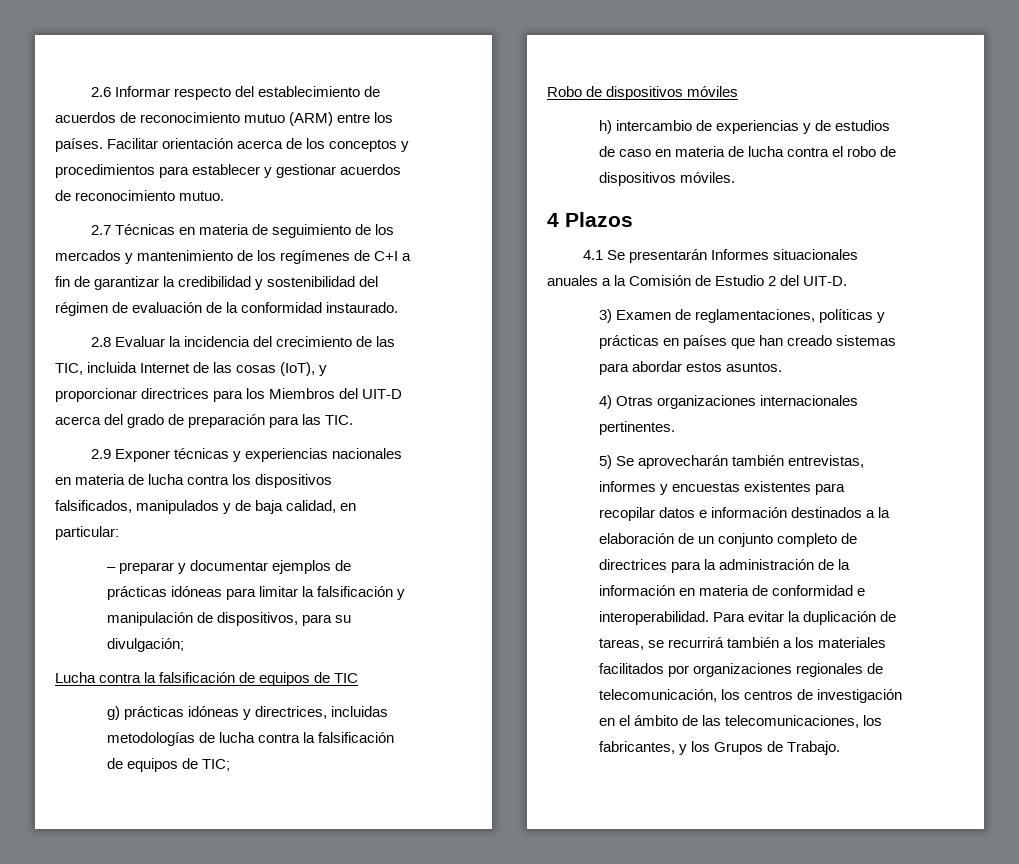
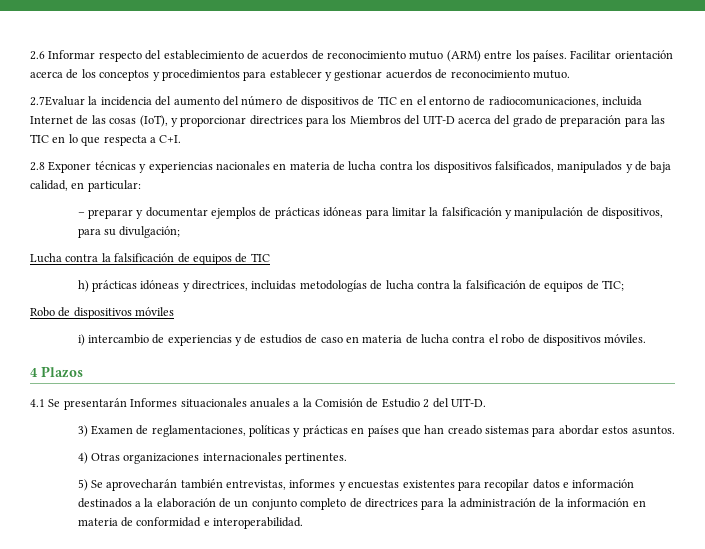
- 2.7 Técnicas en materia de seguimiento de los mercados y mantenimiento de los regímenes de C+I a fin de garantizar la credibilidad y sostenibilidad del régimen de evaluación de la conformidad instaurado.
- 2.8 Evaluar la incidencia del crecimiento de las TIC, incluida Internet de las cosas (IoT), y proporcionar directrices para los Miembros del UIT-D acerca del grado de preparación para las TIC.
- 2.9 Exponer técnicas y experiencias nacionales en materia de lucha contra los dispositivos falsificados, manipulados y de baja calidad, en particular:
+ 2.7Evaluar la incidencia del aumento del número de dispositivos de TIC en el entorno de radiocomunicaciones, incluida Internet de las cosas (IoT), y proporcionar directrices para los Miembros del UIT-D acerca del grado de preparación para las TIC en lo que respecta a C+I.
+ 2.8 Exponer técnicas y experiencias nacionales en materia de lucha contra los dispositivos falsificados, manipulados y de baja calidad, en particular:
- g) prácticas idóneas y directrices, incluidas metodologías de lucha contra la falsificación de equipos de TIC;
+ h) prácticas idóneas y directrices, incluidas metodologías de lucha contra la falsificación de equipos de TIC;
- h) intercambio de experiencias y de estudios de caso en materia de lucha contra el robo de dispositivos móviles.
+ i) intercambio de experiencias y de estudios de caso en materia de lucha contra el robo de dispositivos móviles.
- Para evitar la duplicación de tareas, se recurrirá también a los materiales facilitados por organizaciones regionales de telecomunicación, los centros de investigación en el ámbito de las telecomunicaciones, los fabricantes, y los Grupos de Trabajo.

